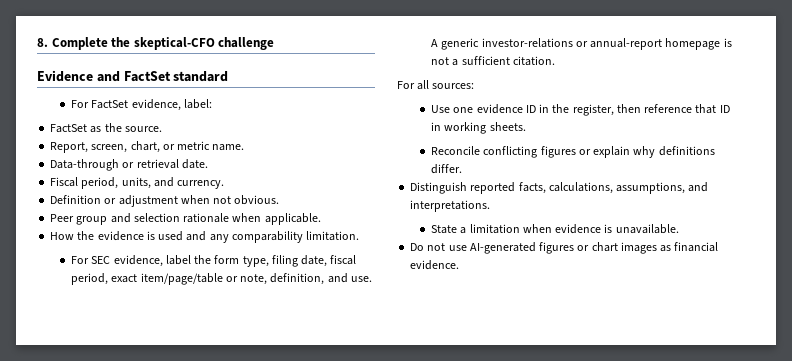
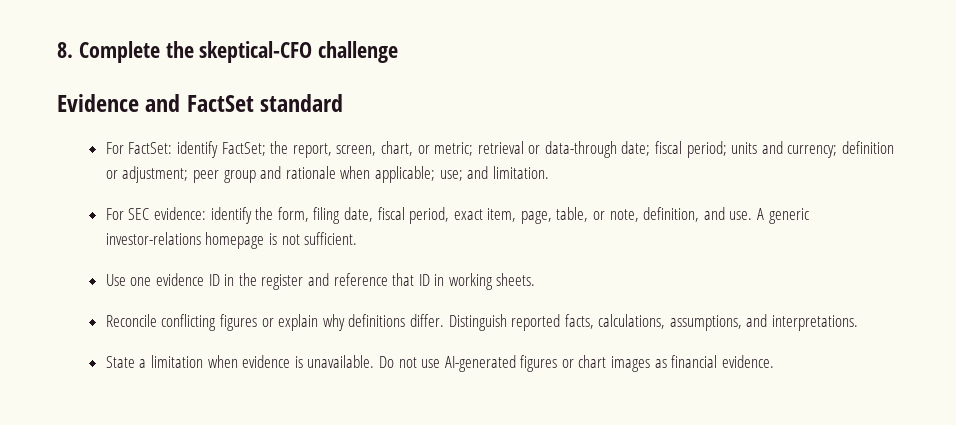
- For FactSet evidence, label:
- FactSet as the source.
- Report, screen, chart, or metric name.
- Data-through or retrieval date.
- Fiscal period, units, and currency.
- Definition or adjustment when not obvious.
- Peer group and selection rationale when applicable.
- How the evidence is used and any comparability limitation.
- For SEC evidence, label the form type, filing date, fiscal period, exact item/page/table or note, definition, and use.
+ For FactSet: identify FactSet; the report, screen, chart, or metric; retrieval or data-through date; fiscal period; units and currency; definition or adjustment; peer group and rationale when applicable; use; and limitation.
+ For SEC evidence: identify the form, filing date, fiscal period, exact item, page, table, or note, definition, and use.
- A generic investor-relations or annual-report homepage is not a sufficient citation.
- For all sources:
+ A generic investor-relations homepage is not sufficient.
- Use one evidence ID in the register, then reference that ID in working sheets.
+ Use one evidence ID in the register and reference that ID in working sheets.
- Reconcile conflicting figures or explain why definitions differ.
- Distinguish reported facts, calculations, assumptions, and interpretations.
+ Reconcile conflicting figures or explain why definitions differ. Distinguish reported facts, calculations, assumptions, and interpretations.
- State a limitation when evidence is unavailable.
- Do not use AI-generated figures or chart images as financial evidence.
+ State a limitation when evidence is unavailable. Do not use AI-generated figures or chart images as financial evidence.

